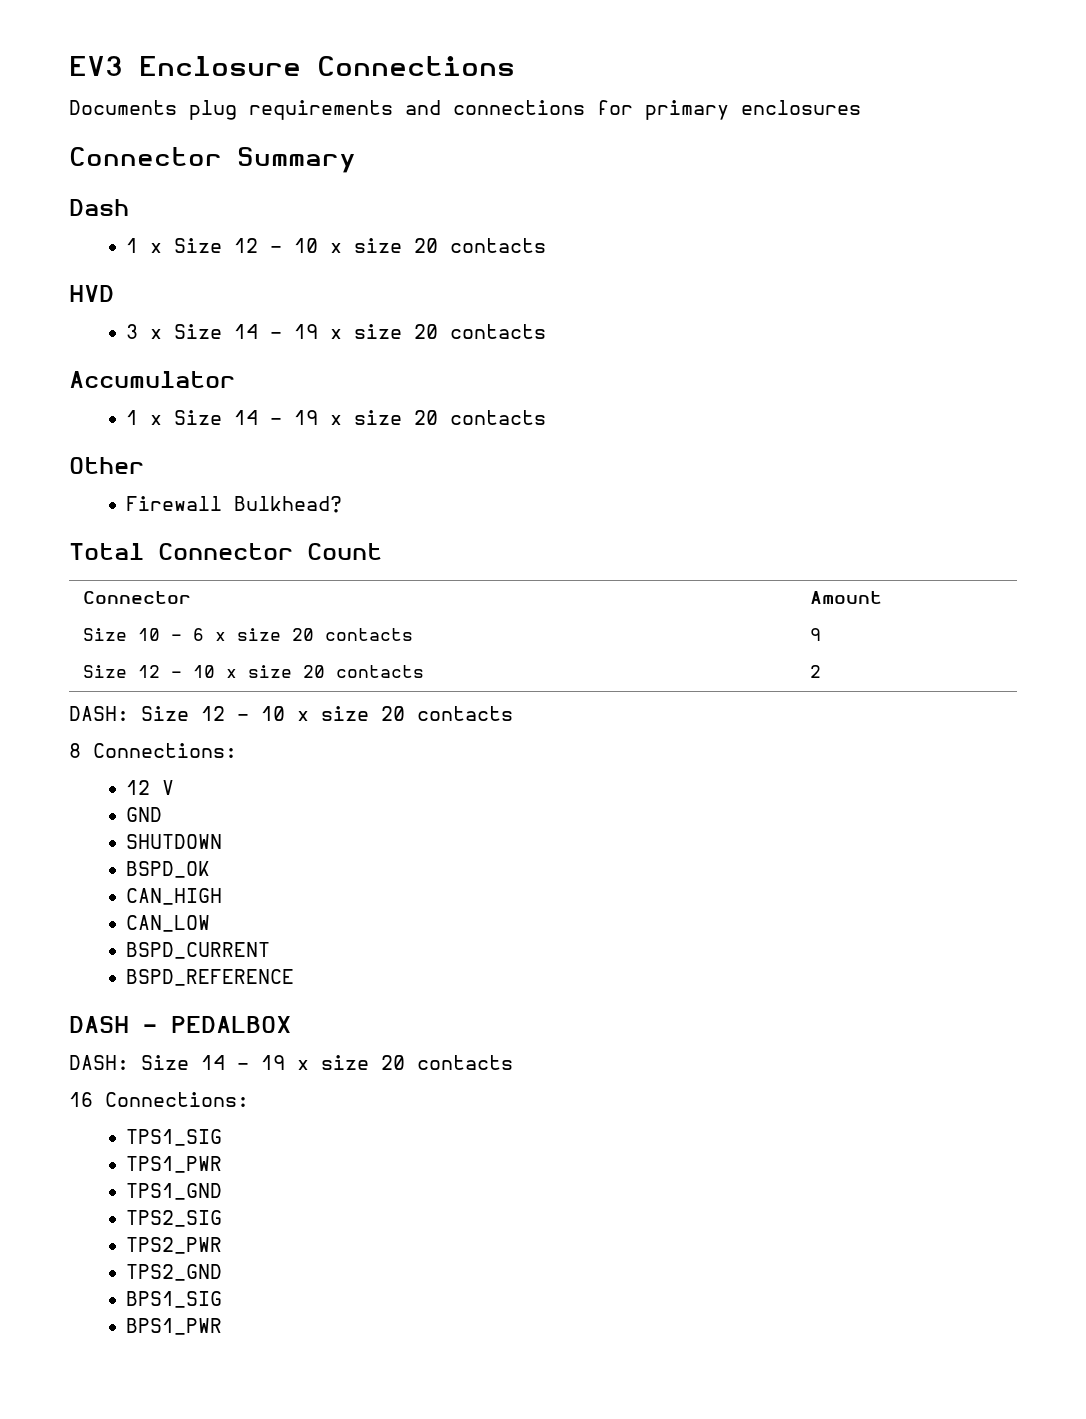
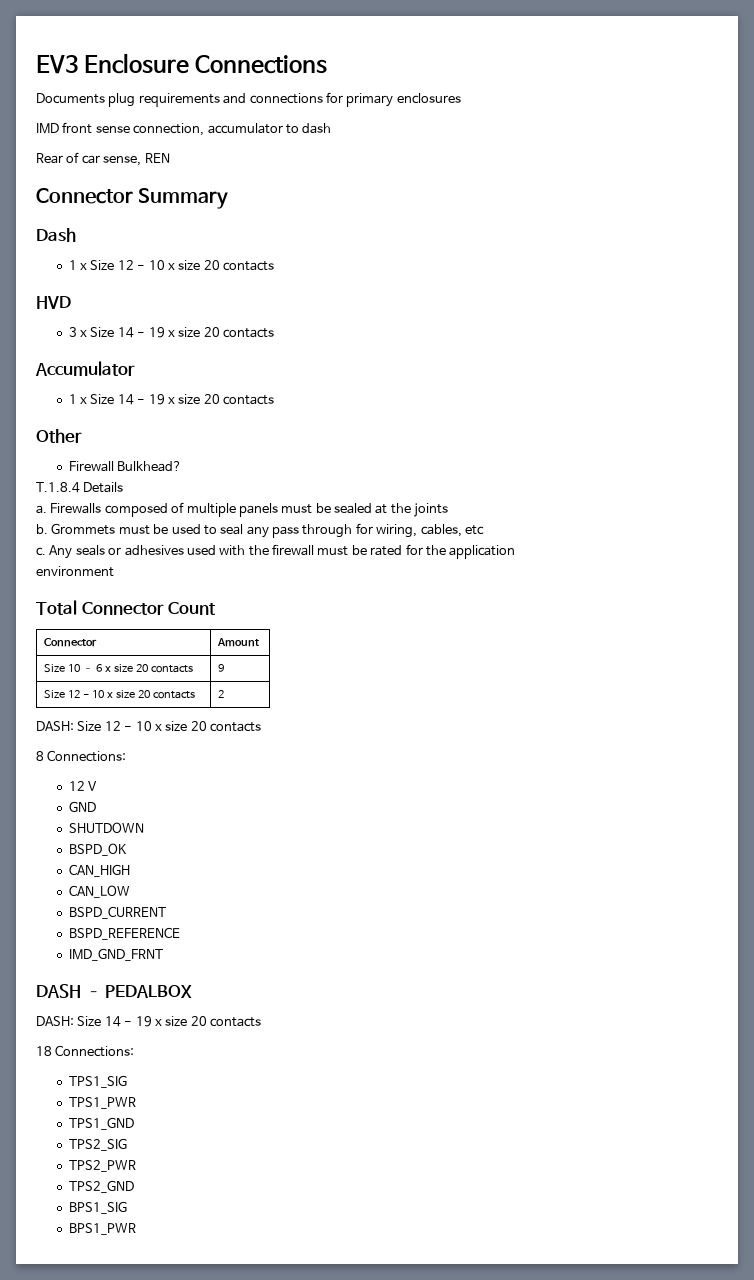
+ IMD front sense connection, accumulator to dash
+ Rear of car sense, REN
+ T.1.8.4 Details
+ a. Firewalls composed of multiple panels must be sealed at the joints
+ b. Grommets must be used to seal any pass through for wiring, cables, etc
+ c. Any seals or adhesives used with the firewall must be rated for the application
+ environment
+ IMD_GND_FRNT
- 16 Connections:
+ 18 Connections:

